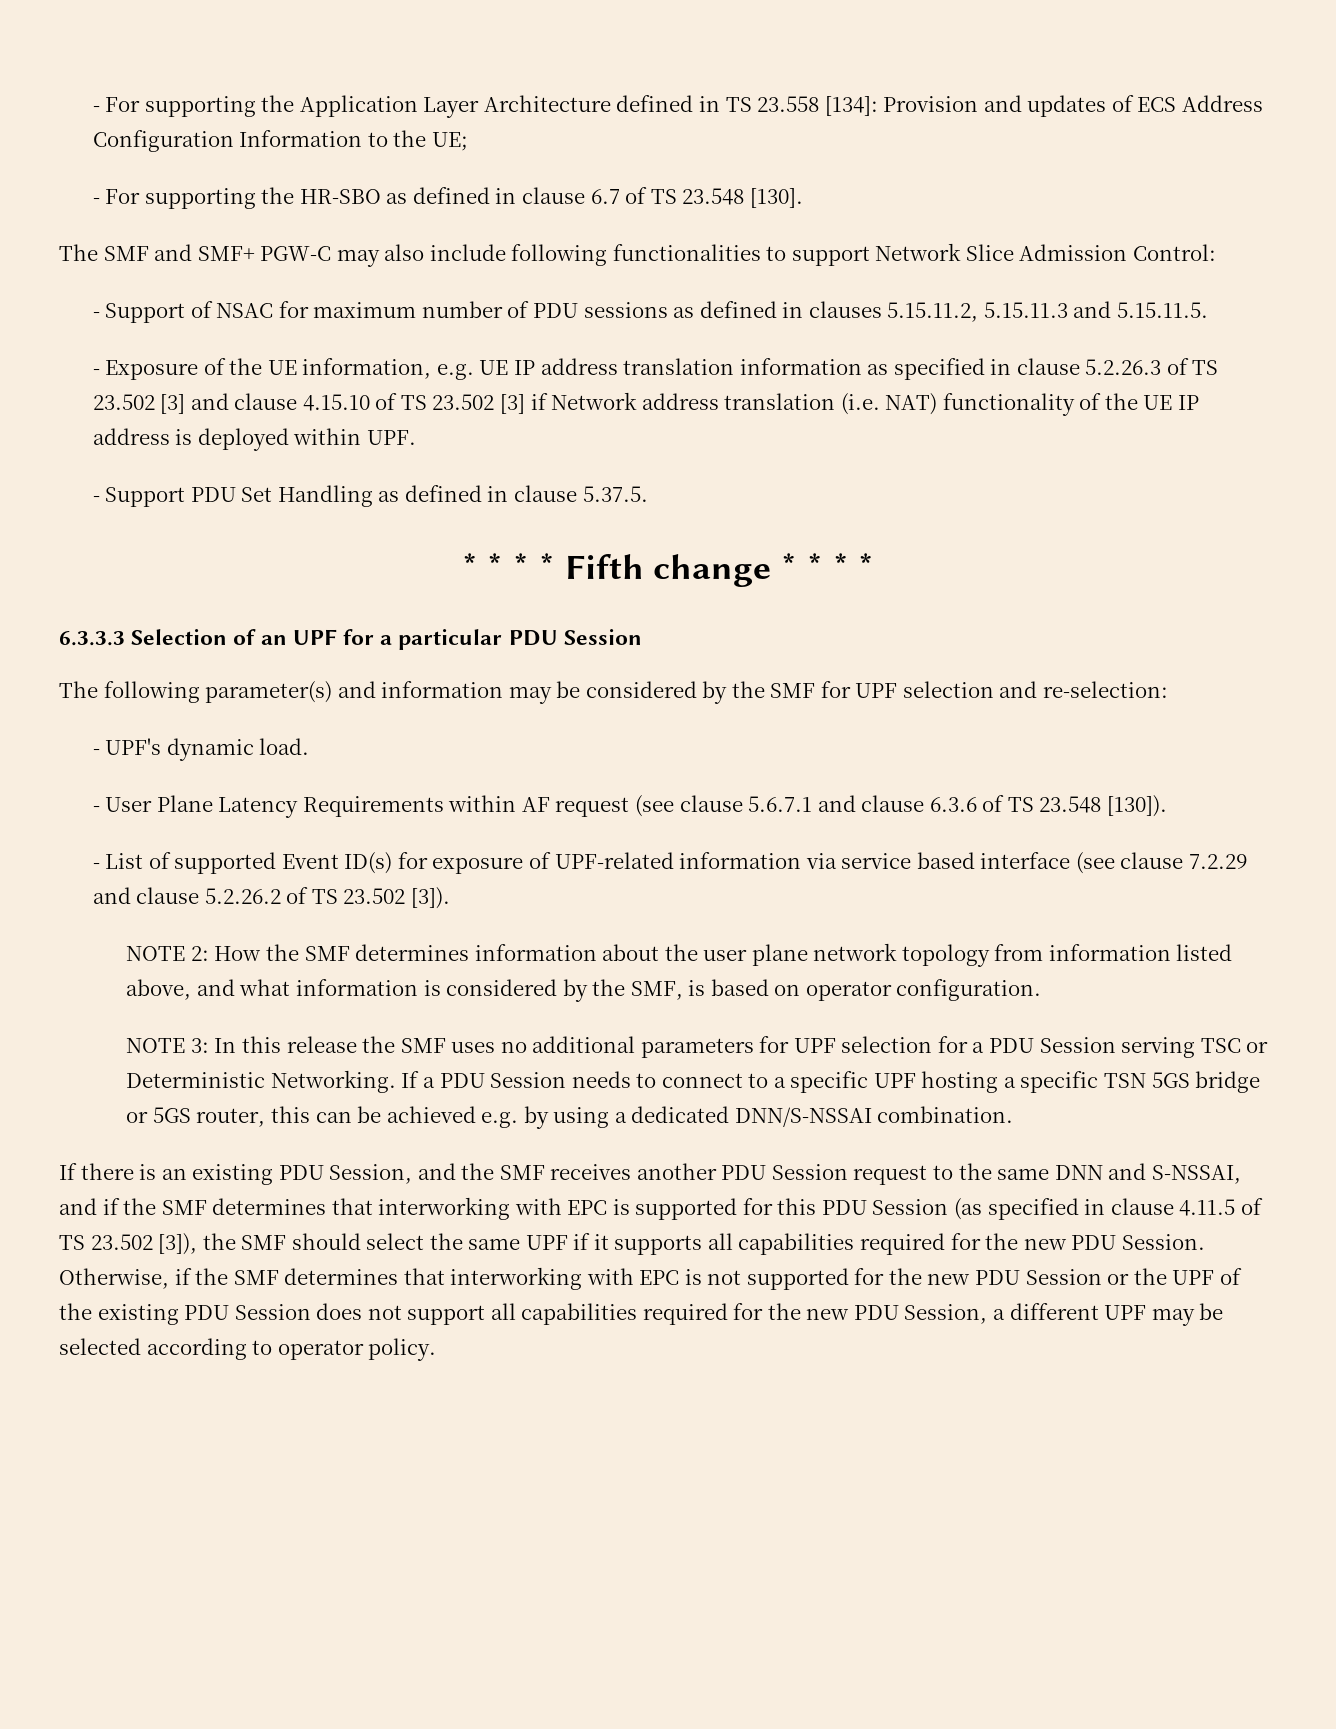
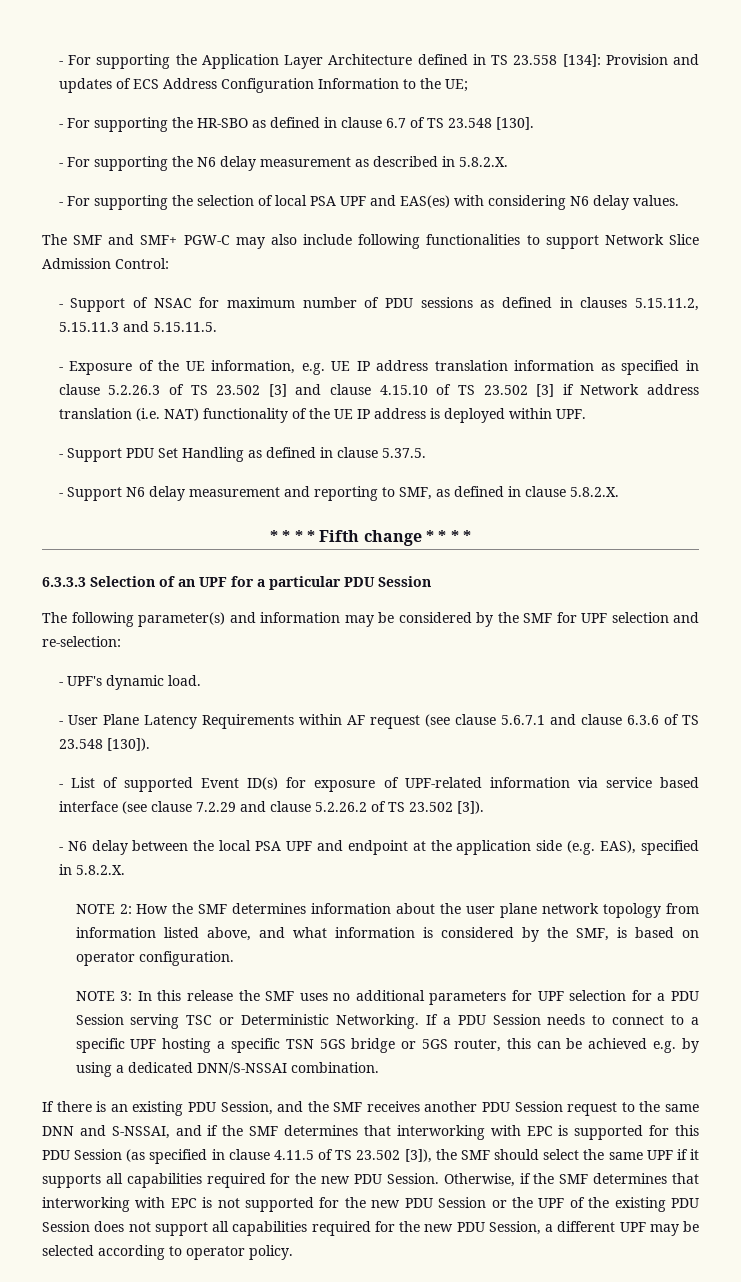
+ - For supporting the N6 delay measurement as described in 5.8.2.X.
+ - For supporting the selection of local PSA UPF and EAS(es) with considering N6 delay values.
+ - Support N6 delay measurement and reporting to SMF, as defined in clause 5.8.2.X.
+ - N6 delay between the local PSA UPF and endpoint at the application side (e.g. EAS), specified in 5.8.2.X.

